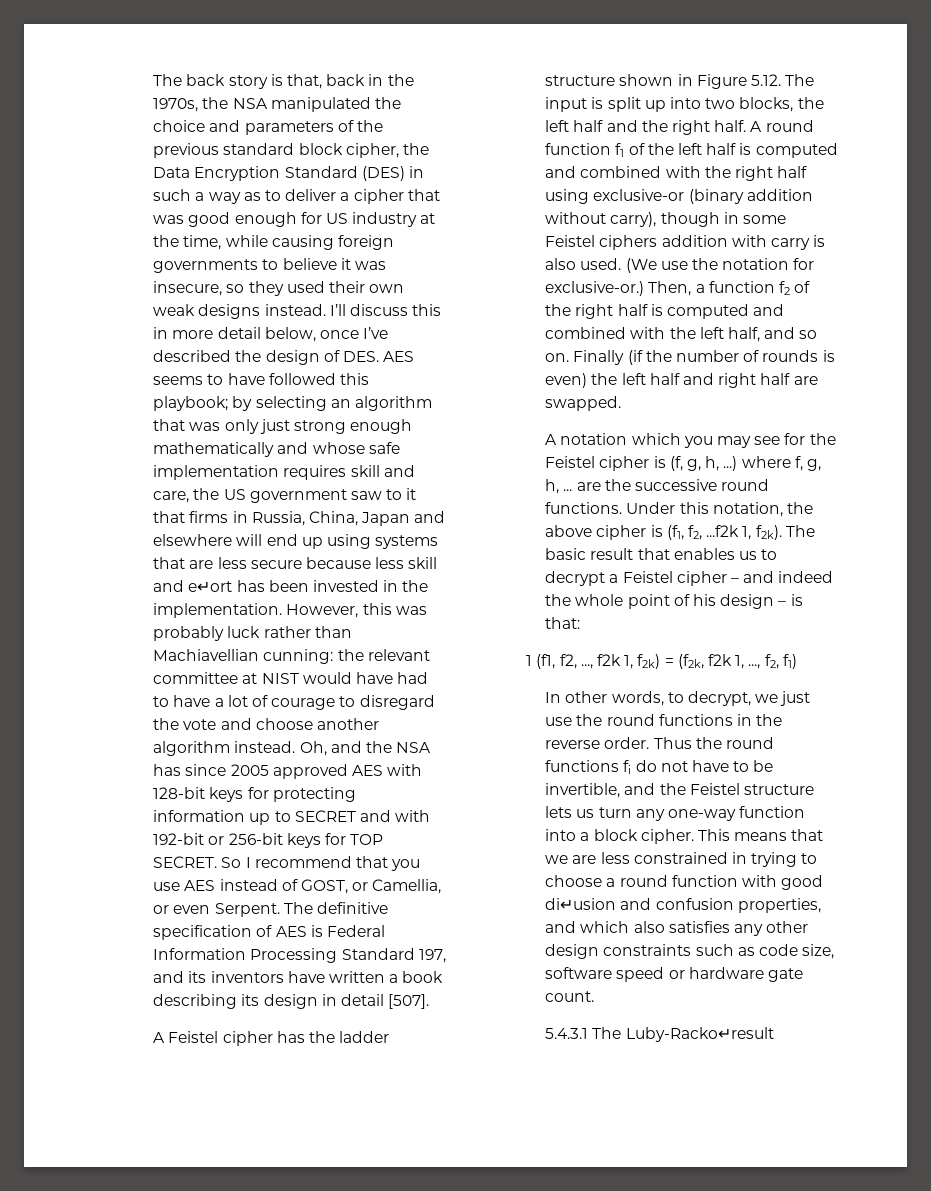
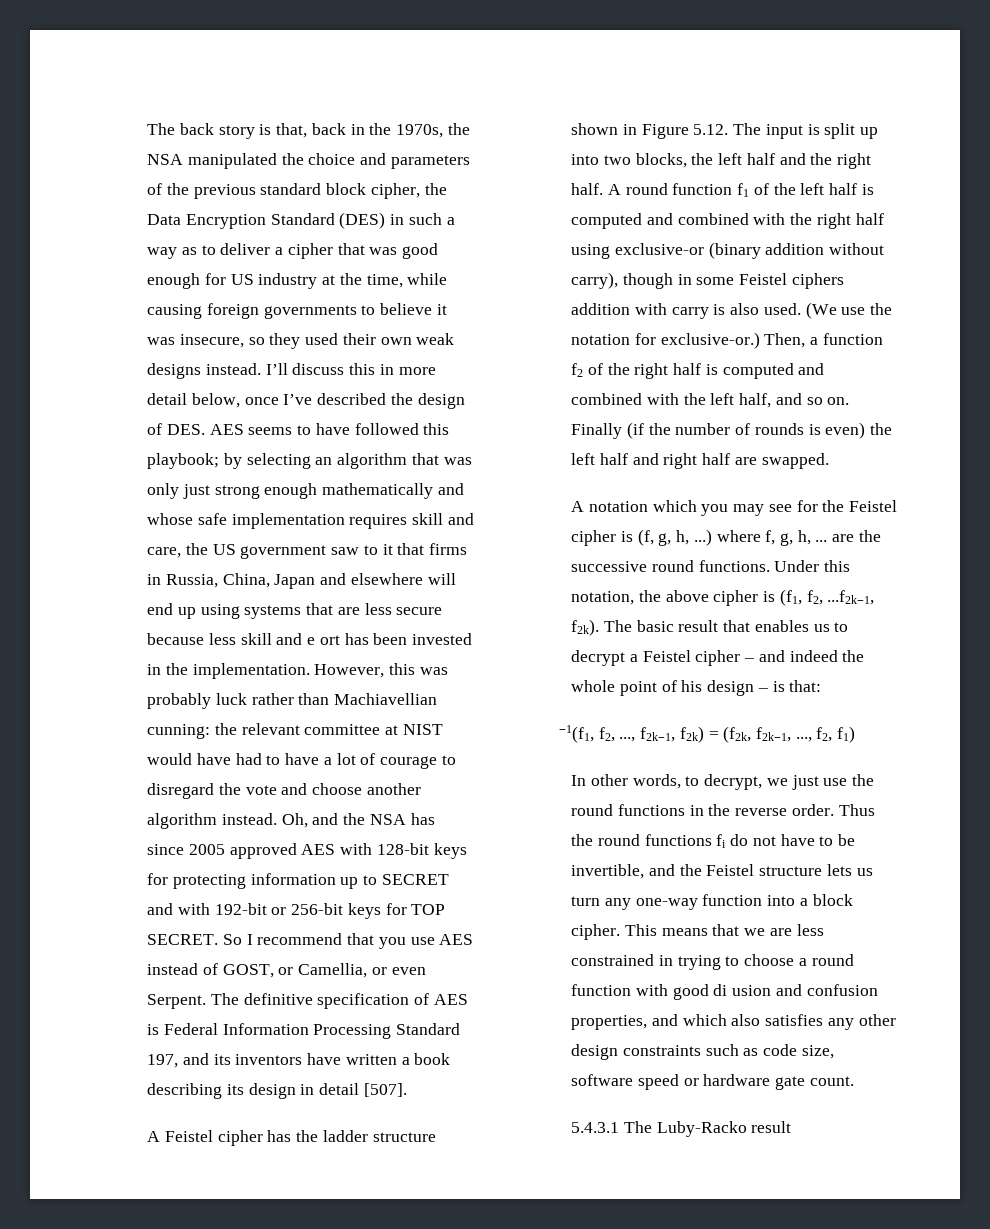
- by selecting an algorithm that was only just strong enough mathematically and whose safe implementation requires skill and care, the US government saw to it that firms in Russia, China, Japan and elsewhere will end up using systems that are less secure because less skill and e↵ort has been invested in the implementation.
+ by selecting an algorithm that was only just strong enough mathematically and whose safe implementation requires skill and care, the US government saw to it that firms in Russia, China, Japan and elsewhere will end up using systems that are less secure because less skill and e ort has been invested in the implementation.
- Under this notation, the above cipher is (f1, f2, ...f2k 1, f2k).
+ Under this notation, the above cipher is (f1, f2, ...f2k−1, f2k).
- 1 (f1, f2, ..., f2k 1, f2k) = (f2k, f2k 1, ..., f2, f1)
+ −1(f1, f2, ..., f2k−1, f2k) = (f2k, f2k−1, ..., f2, f1)
- This means that we are less constrained in trying to choose a round function with good di↵usion and confusion properties, and which also satisfies any other design constraints such as code size, software speed or hardware gate count.
+ This means that we are less constrained in trying to choose a round function with good di usion and confusion properties, and which also satisfies any other design constraints such as code size, software speed or hardware gate count.
- 5.4.3.1 The Luby-Racko↵result
+ 5.4.3.1 The Luby-Racko result

